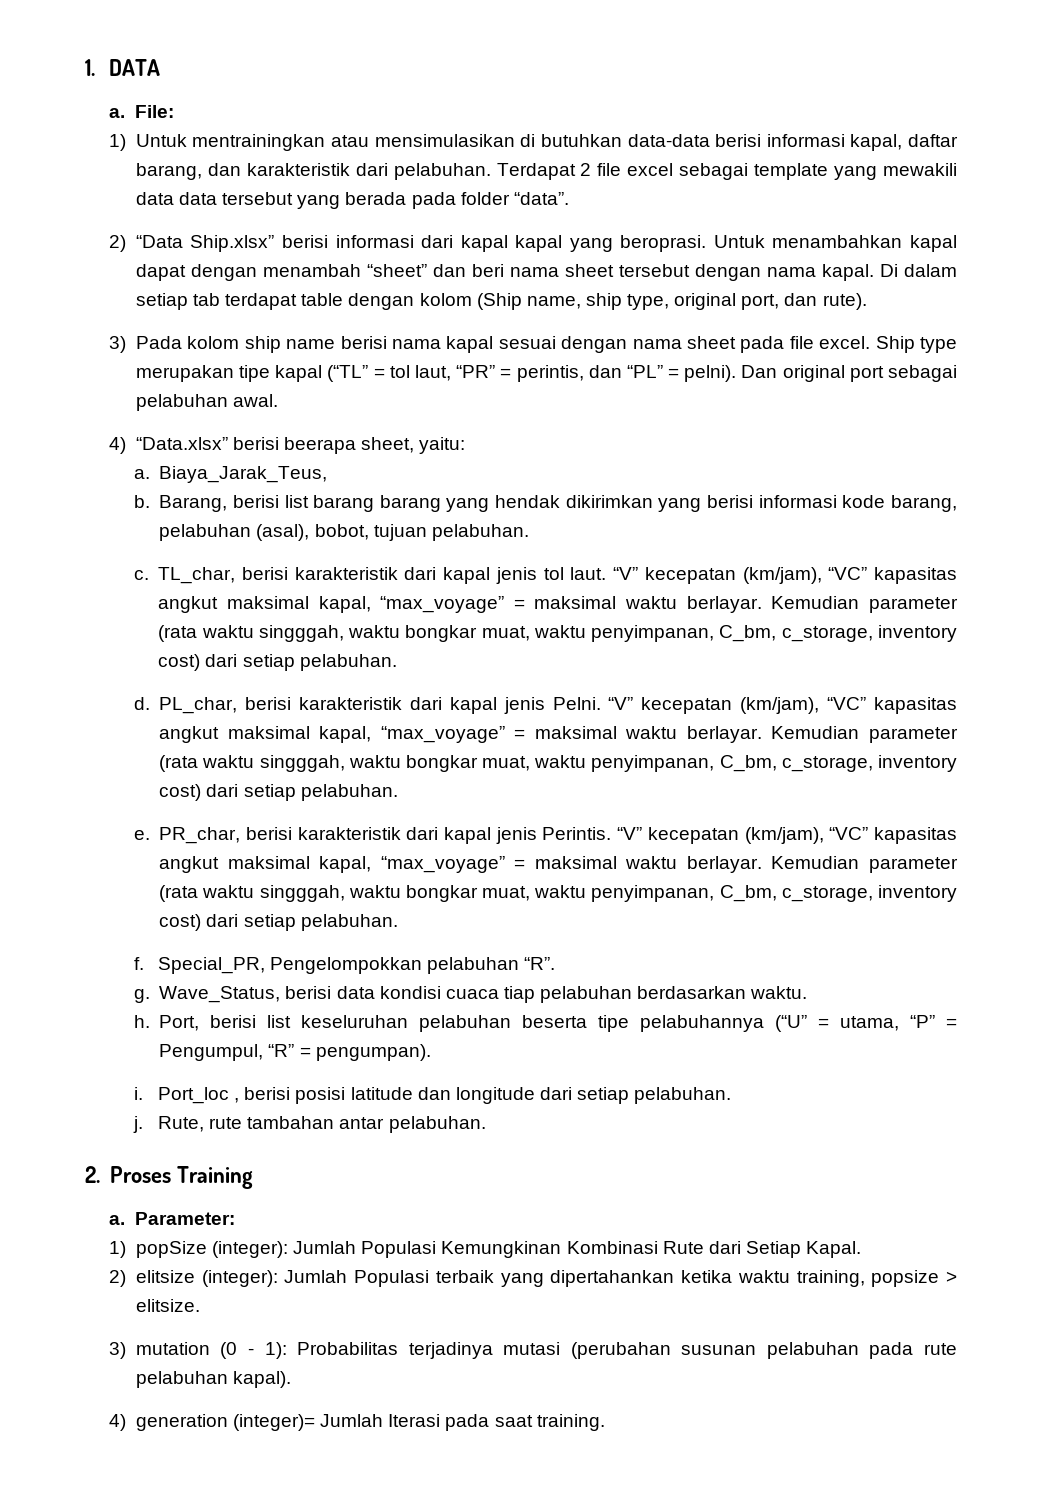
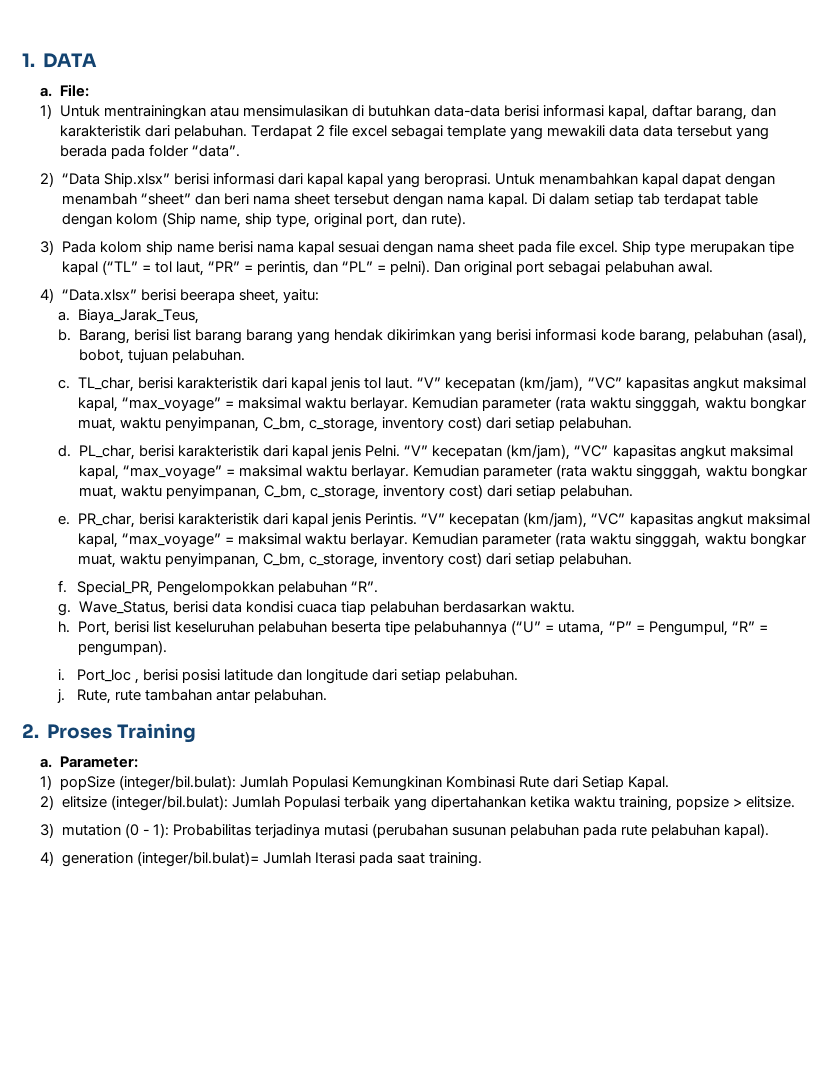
- 1) popSize (integer): Jumlah Populasi Kemungkinan Kombinasi Rute dari Setiap Kapal.
+ 1) popSize (integer/bil.bulat): Jumlah Populasi Kemungkinan Kombinasi Rute dari Setiap Kapal.
- 2) elitsize (integer): Jumlah Populasi terbaik yang dipertahankan ketika waktu training, popsize > elitsize.
+ 2) elitsize (integer/bil.bulat): Jumlah Populasi terbaik yang dipertahankan ketika waktu training, popsize > elitsize.
- 4) generation (integer)= Jumlah Iterasi pada saat training.
+ 4) generation (integer/bil.bulat)= Jumlah Iterasi pada saat training.

